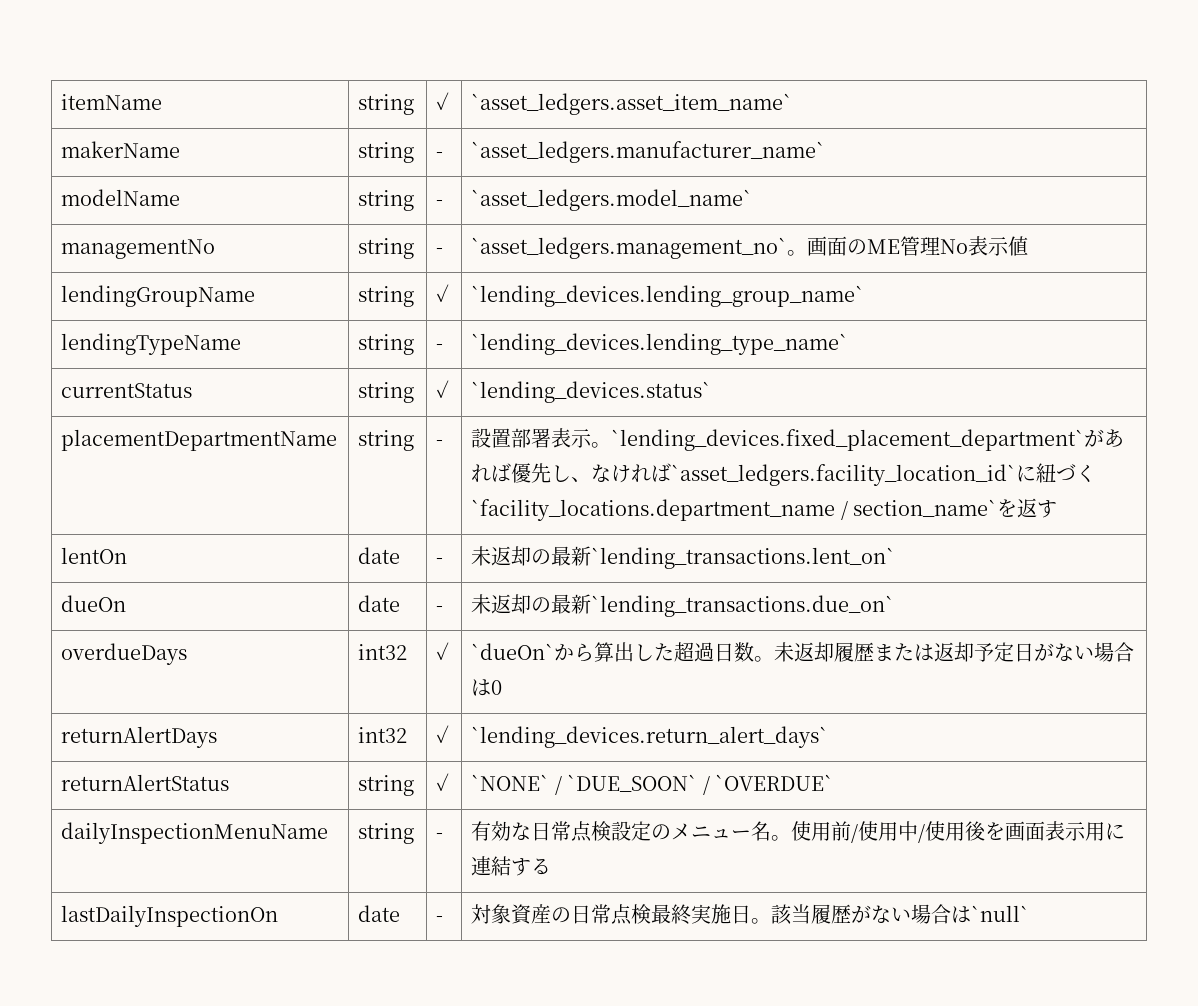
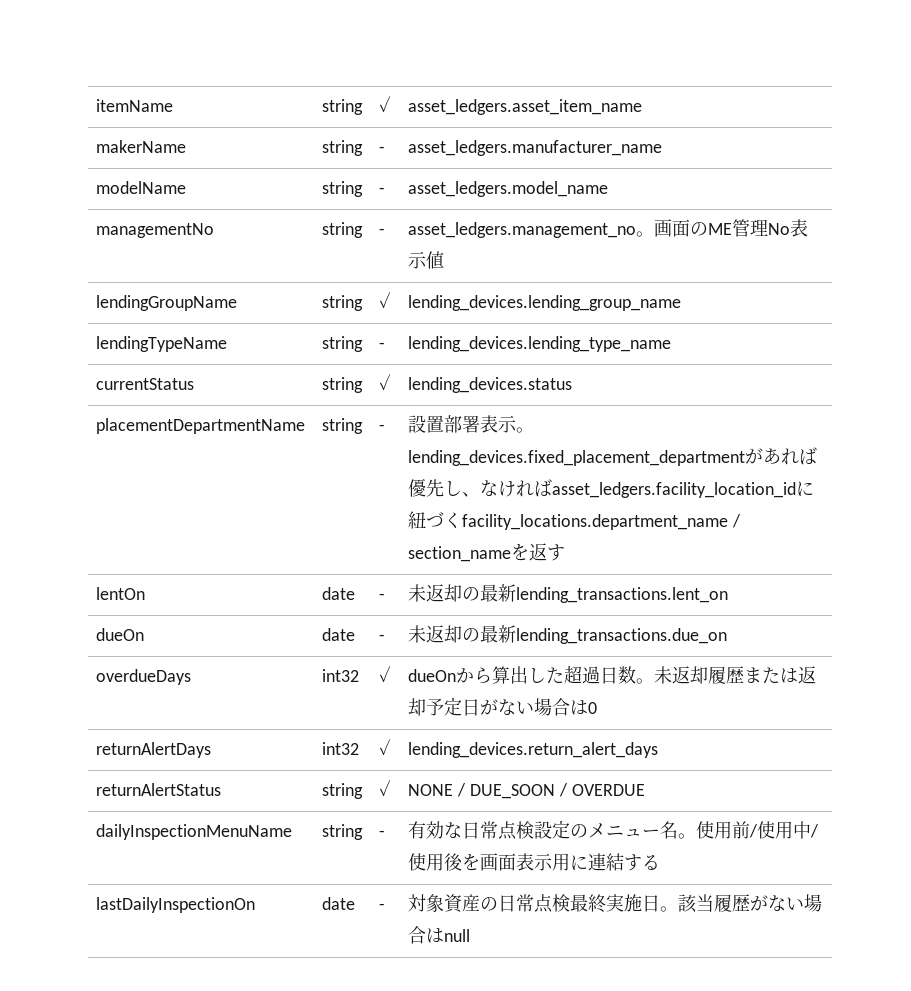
- itemName | string | ✓ | `asset_ledgers.asset_item_name`
+ itemName | string | ✓ | asset_ledgers.asset_item_name
- makerName | string | - | `asset_ledgers.manufacturer_name`
+ makerName | string | - | asset_ledgers.manufacturer_name
- modelName | string | - | `asset_ledgers.model_name`
+ modelName | string | - | asset_ledgers.model_name
- managementNo | string | - | `asset_ledgers.management_no`。画面のME管理No表示値
+ managementNo | string | - | asset_ledgers.management_no。画面のME管理No表示値
- lendingGroupName | string | ✓ | `lending_devices.lending_group_name`
+ lendingGroupName | string | ✓ | lending_devices.lending_group_name
- lendingTypeName | string | - | `lending_devices.lending_type_name`
+ lendingTypeName | string | - | lending_devices.lending_type_name
- currentStatus | string | ✓ | `lending_devices.status`
+ currentStatus | string | ✓ | lending_devices.status
- placementDepartmentName | string | - | 設置部署表示。`lending_devices.fixed_placement_department`があれば優先し、なければ`asset_ledgers.facility_location_id`に紐づく`facility_locations.department_name / section_name`を返す
+ placementDepartmentName | string | - | 設置部署表示。lending_devices.fixed_placement_departmentがあれば優先し、なければasset_ledgers.facility_location_idに紐づくfacility_locations.department_name / section_nameを返す
- lentOn | date | - | 未返却の最新`lending_transactions.lent_on`
+ lentOn | date | - | 未返却の最新lending_transactions.lent_on
- dueOn | date | - | 未返却の最新`lending_transactions.due_on`
+ dueOn | date | - | 未返却の最新lending_transactions.due_on
- overdueDays | int32 | ✓ | `dueOn`から算出した超過日数。未返却履歴または返却予定日がない場合は0
+ overdueDays | int32 | ✓ | dueOnから算出した超過日数。未返却履歴または返却予定日がない場合は0
- returnAlertDays | int32 | ✓ | `lending_devices.return_alert_days`
+ returnAlertDays | int32 | ✓ | lending_devices.return_alert_days
- returnAlertStatus | string | ✓ | `NONE` / `DUE_SOON` / `OVERDUE`
+ returnAlertStatus | string | ✓ | NONE / DUE_SOON / OVERDUE
- lastDailyInspectionOn | date | - | 対象資産の日常点検最終実施日。該当履歴がない場合は`null`
+ lastDailyInspectionOn | date | - | 対象資産の日常点検最終実施日。該当履歴がない場合はnull

